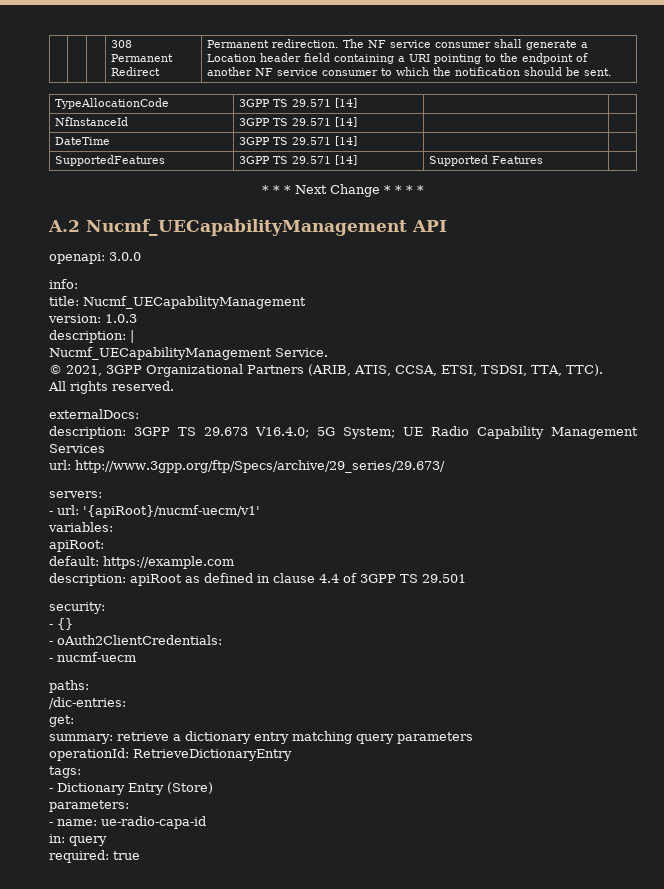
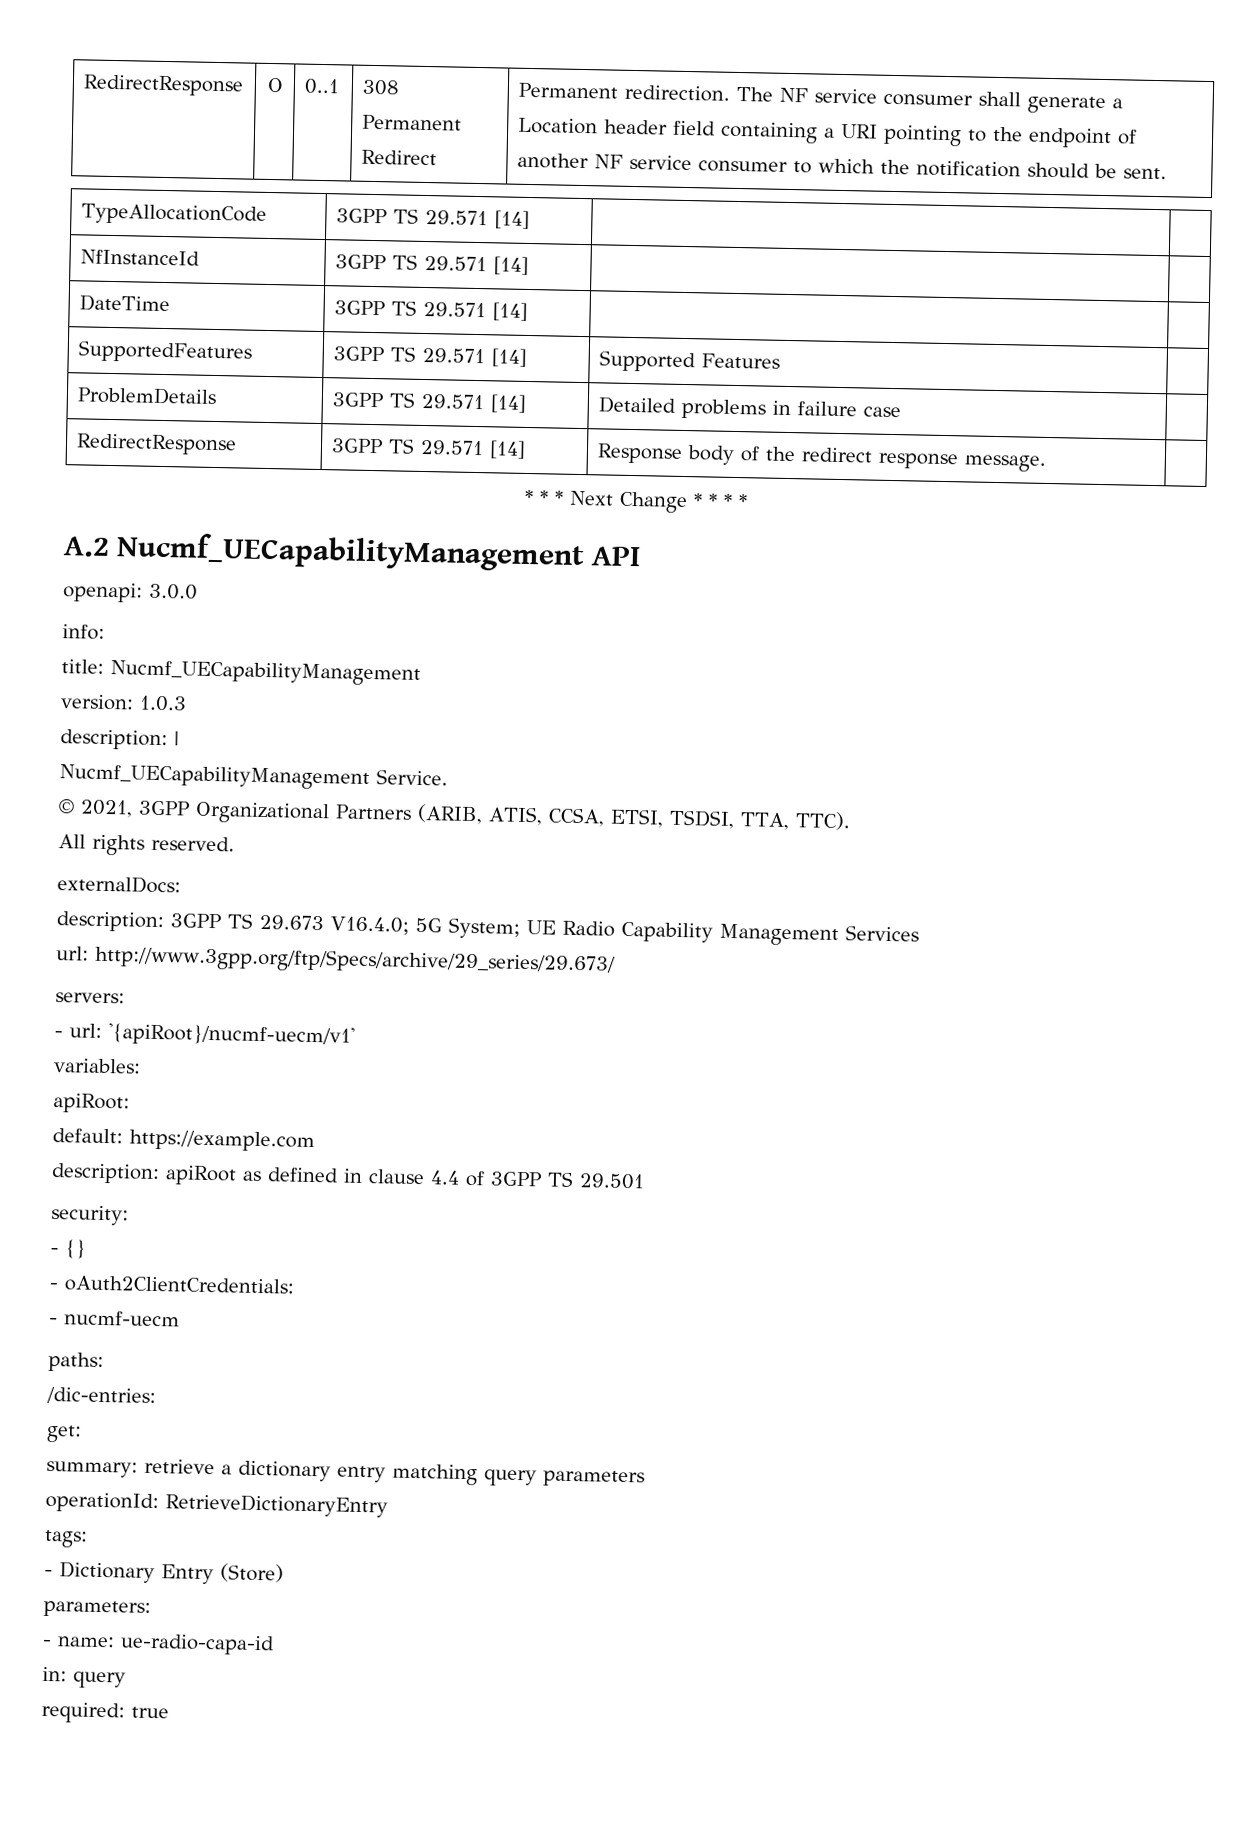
- | | | 308 Permanent Redirect | Permanent redirection. The NF service consumer shall generate a Location header field containing a URI pointing to the endpoint of another NF service consumer to which the notification should be sent.
+ RedirectResponse | O | 0..1 | 308 Permanent Redirect | Permanent redirection. The NF service consumer shall generate a Location header field containing a URI pointing to the endpoint of another NF service consumer to which the notification should be sent.
+ ProblemDetails | 3GPP TS 29.571 [14] | Detailed problems in failure case |
+ RedirectResponse | 3GPP TS 29.571 [14] | Response body of the redirect response message. |

